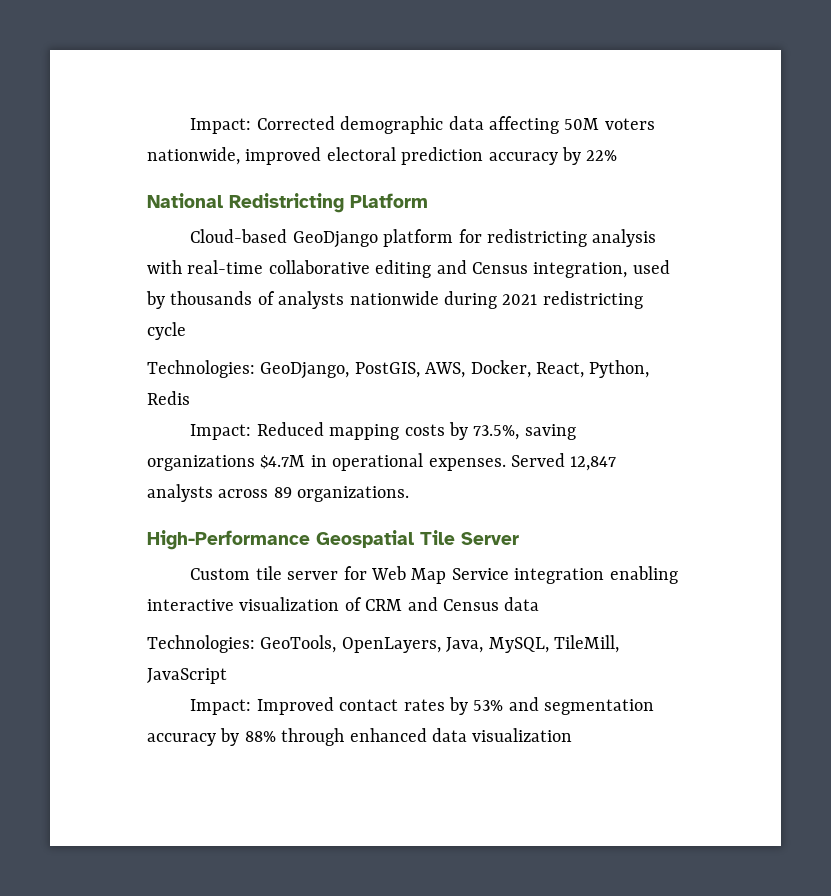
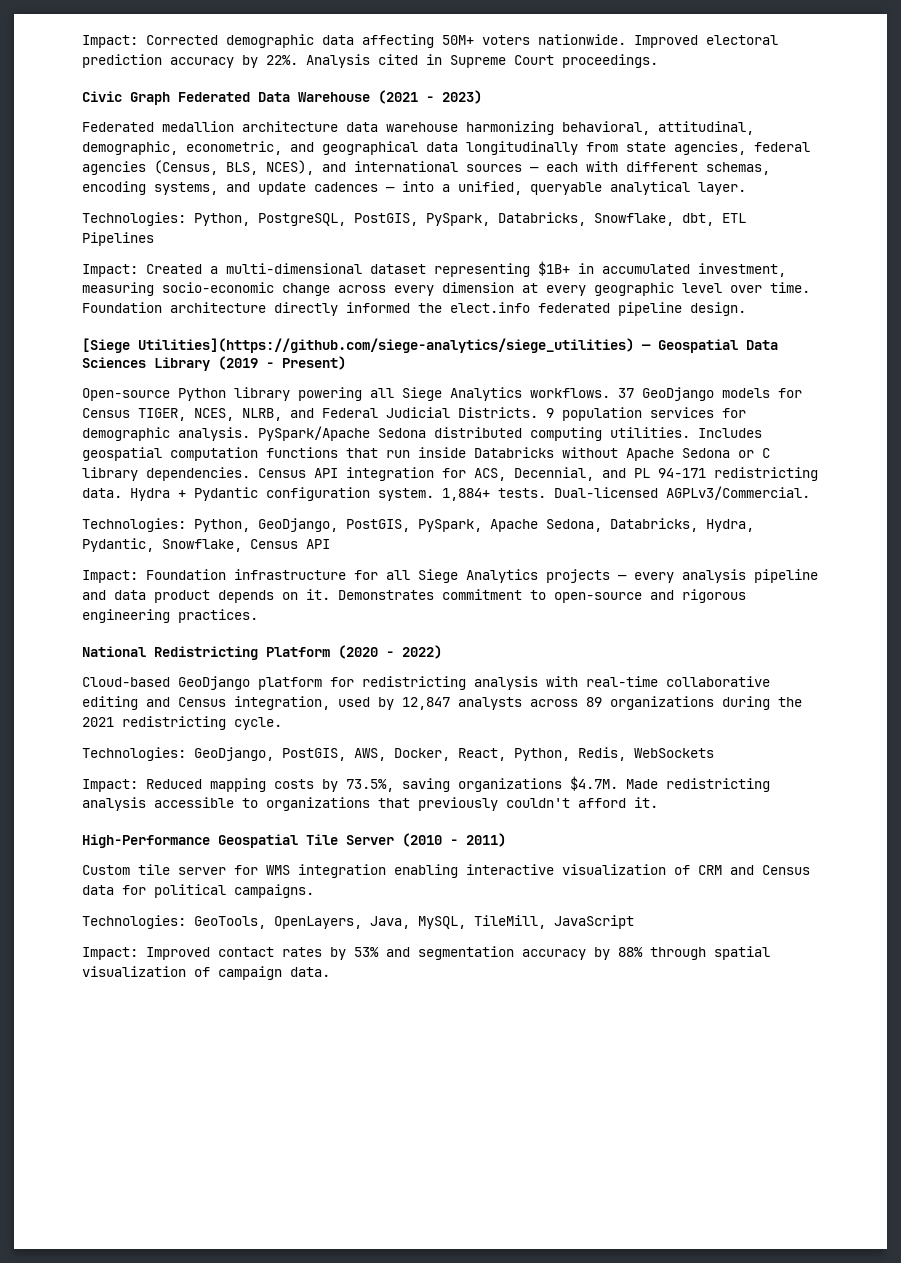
- Impact: Corrected demographic data affecting 50M voters nationwide, improved electoral prediction accuracy by 22%
+ Impact: Corrected demographic data affecting 50M+ voters nationwide. Improved electoral prediction accuracy by 22%. Analysis cited in Supreme Court proceedings.
+ Civic Graph Federated Data Warehouse (2021 - 2023)
+ Federated medallion architecture data warehouse harmonizing behavioral, attitudinal, demographic, econometric, and geographical data longitudinally from state agencies, federal agencies (Census, BLS, NCES), and international sources — each with different schemas, encoding systems, and update cadences — into a unified, queryable analytical layer.
+ Technologies: Python, PostgreSQL, PostGIS, PySpark, Databricks, Snowflake, dbt, ETL Pipelines
+ Impact: Created a multi-dimensional dataset representing $1B+ in accumulated investment, measuring socio-economic change across every dimension at every geographic level over time. Foundation architecture directly informed the elect.info federated pipeline design.
+ [Siege Utilities](https://github.com/siege-analytics/siege_utilities) — Geospatial Data Sciences Library (2019 - Present)
+ Open-source Python library powering all Siege Analytics workflows. 37 GeoDjango models for Census TIGER, NCES, NLRB, and Federal Judicial Districts. 9 population services for demographic analysis. PySpark/Apache Sedona distributed computing utilities. Includes geospatial computation functions that run inside Databricks without Apache Sedona or C library dependencies. Census API integration for ACS, Decennial, and PL 94-171 redistricting data. Hydra + Pydantic configuration system. 1,884+ tests. Dual-licensed AGPLv3/Commercial.
+ Technologies: Python, GeoDjango, PostGIS, PySpark, Apache Sedona, Databricks, Hydra, Pydantic, Snowflake, Census API
+ Impact: Foundation infrastructure for all Siege Analytics projects — every analysis pipeline and data product depends on it. Demonstrates commitment to open-source and rigorous engineering practices.
- National Redistricting Platform
+ National Redistricting Platform (2020 - 2022)
- Cloud-based GeoDjango platform for redistricting analysis with real-time collaborative editing and Census integration, used by thousands of analysts nationwide during 2021 redistricting cycle
+ Cloud-based GeoDjango platform for redistricting analysis with real-time collaborative editing and Census integration, used by 12,847 analysts across 89 organizations during the 2021 redistricting cycle.
- Technologies: GeoDjango, PostGIS, AWS, Docker, React, Python, Redis
+ Technologies: GeoDjango, PostGIS, AWS, Docker, React, Python, Redis, WebSockets
- Impact: Reduced mapping costs by 73.5%, saving organizations $4.7M in operational expenses. Served 12,847 analysts across 89 organizations.
+ Impact: Reduced mapping costs by 73.5%, saving organizations $4.7M. Made redistricting analysis accessible to organizations that previously couldn't afford it.
- High-Performance Geospatial Tile Server
+ High-Performance Geospatial Tile Server (2010 - 2011)
- Custom tile server for Web Map Service integration enabling interactive visualization of CRM and Census data
+ Custom tile server for WMS integration enabling interactive visualization of CRM and Census data for political campaigns.
- Impact: Improved contact rates by 53% and segmentation accuracy by 88% through enhanced data visualization
+ Impact: Improved contact rates by 53% and segmentation accuracy by 88% through spatial visualization of campaign data.

